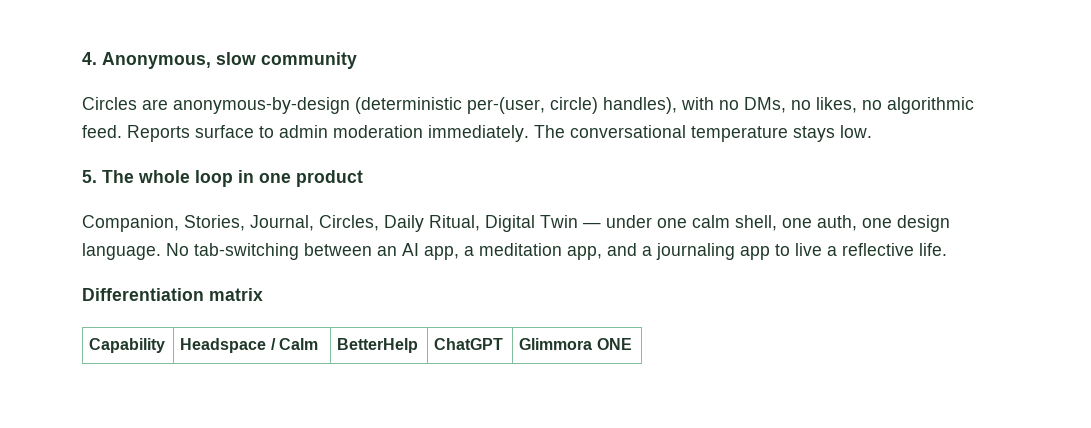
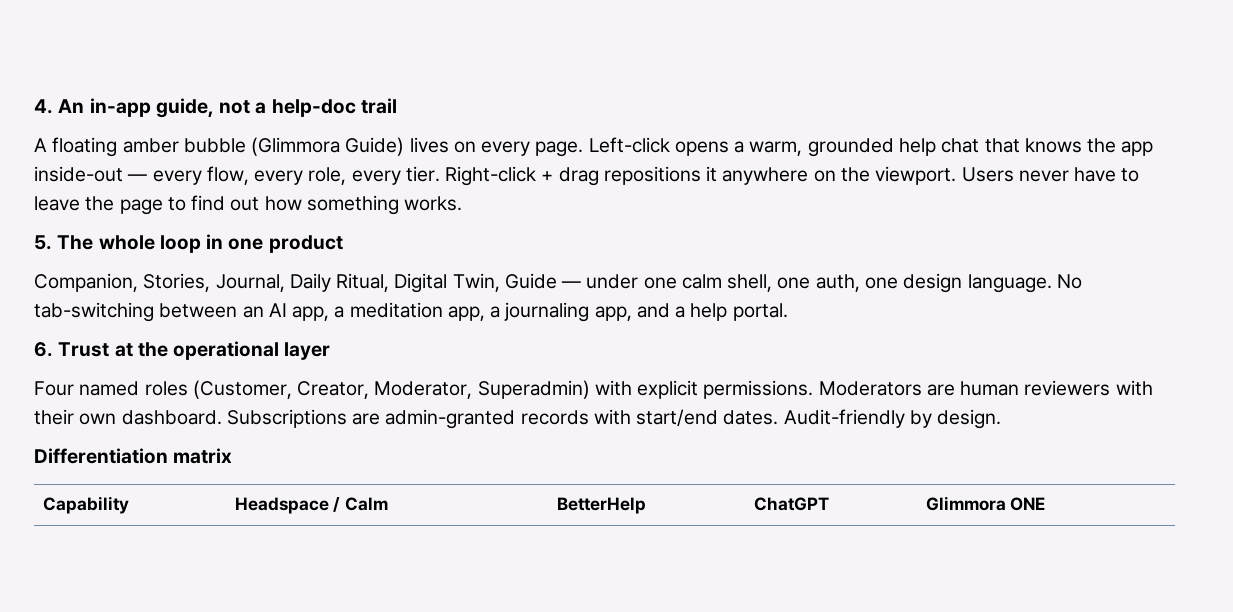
- 4. Anonymous, slow community
- Circles are anonymous-by-design (deterministic per-(user, circle) handles), with no DMs, no likes, no algorithmic feed. Reports surface to admin moderation immediately. The conversational temperature stays low.
+ 4. An in-app guide, not a help-doc trail
+ A floating amber bubble (Glimmora Guide) lives on every page. Left-click opens a warm, grounded help chat that knows the app inside-out — every flow, every role, every tier. Right-click + drag repositions it anywhere on the viewport. Users never have to leave the page to find out how something works.
- Companion, Stories, Journal, Circles, Daily Ritual, Digital Twin — under one calm shell, one auth, one design language.
+ Companion, Stories, Journal, Daily Ritual, Digital Twin, Guide — under one calm shell, one auth, one design language.
- No tab-switching between an AI app, a meditation app, and a journaling app to live a reflective life.
+ No tab-switching between an AI app, a meditation app, a journaling app, and a help portal.
+ 6. Trust at the operational layer
+ Four named roles (Customer, Creator, Moderator, Superadmin) with explicit permissions. Moderators are human reviewers with their own dashboard. Subscriptions are admin-granted records with start/end dates. Audit-friendly by design.

